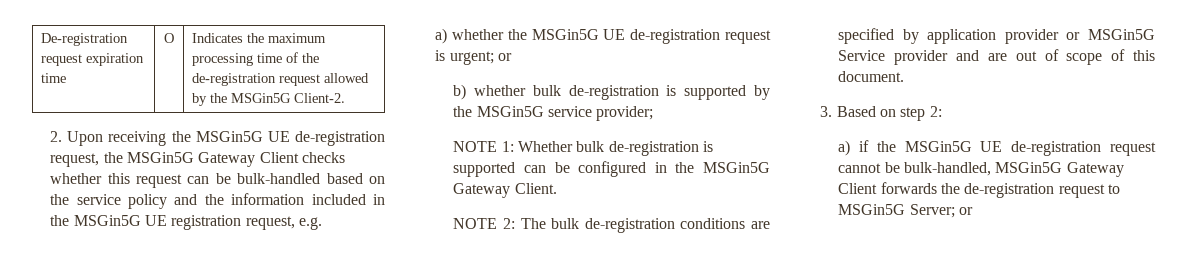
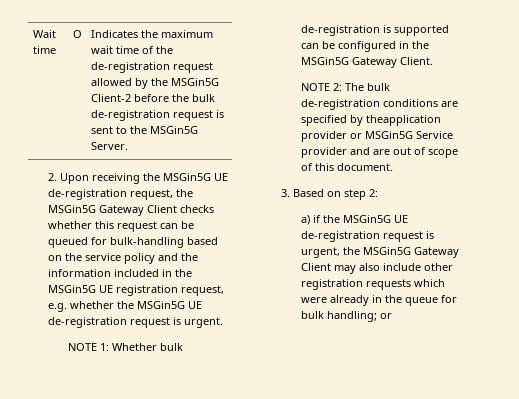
- De-registration request expiration time | O | Indicates the maximum processing time of the de-registration request allowed by the MSGin5G Client-2.
+ Wait time | O | Indicates the maximum wait time of the de-registration request allowed by the MSGin5G Client-2 before the bulk de-registration request is sent to the MSGin5G Server.
- 2. Upon receiving the MSGin5G UE de-registration request, the MSGin5G Gateway Client checks whether this request can be bulk-handled based on the service policy and the information included in the MSGin5G UE registration request, e.g.
- a) whether the MSGin5G UE de-registration request is urgent; or
- b) whether bulk de-registration is supported by the MSGin5G service provider;
+ 2. Upon receiving the MSGin5G UE de-registration request, the MSGin5G Gateway Client checks whether this request can be queued for bulk-handling based on the service policy and the information included in the MSGin5G UE registration request, e.g. whether the MSGin5G UE de-registration request is urgent.
- NOTE 2: The bulk de-registration conditions are specified by application provider or MSGin5G Service provider and are out of scope of this document.
+ NOTE 2: The bulk de-registration conditions are specified by theapplication provider or MSGin5G Service provider and are out of scope of this document.
- a) if the MSGin5G UE de-registration request cannot be bulk-handled, MSGin5G Gateway Client forwards the de-registration request to MSGin5G Server; or
+ a) if the MSGin5G UE de-registration request is urgent, the MSGin5G Gateway Client may also include other registration requests which were already in the queue for bulk handling; or

